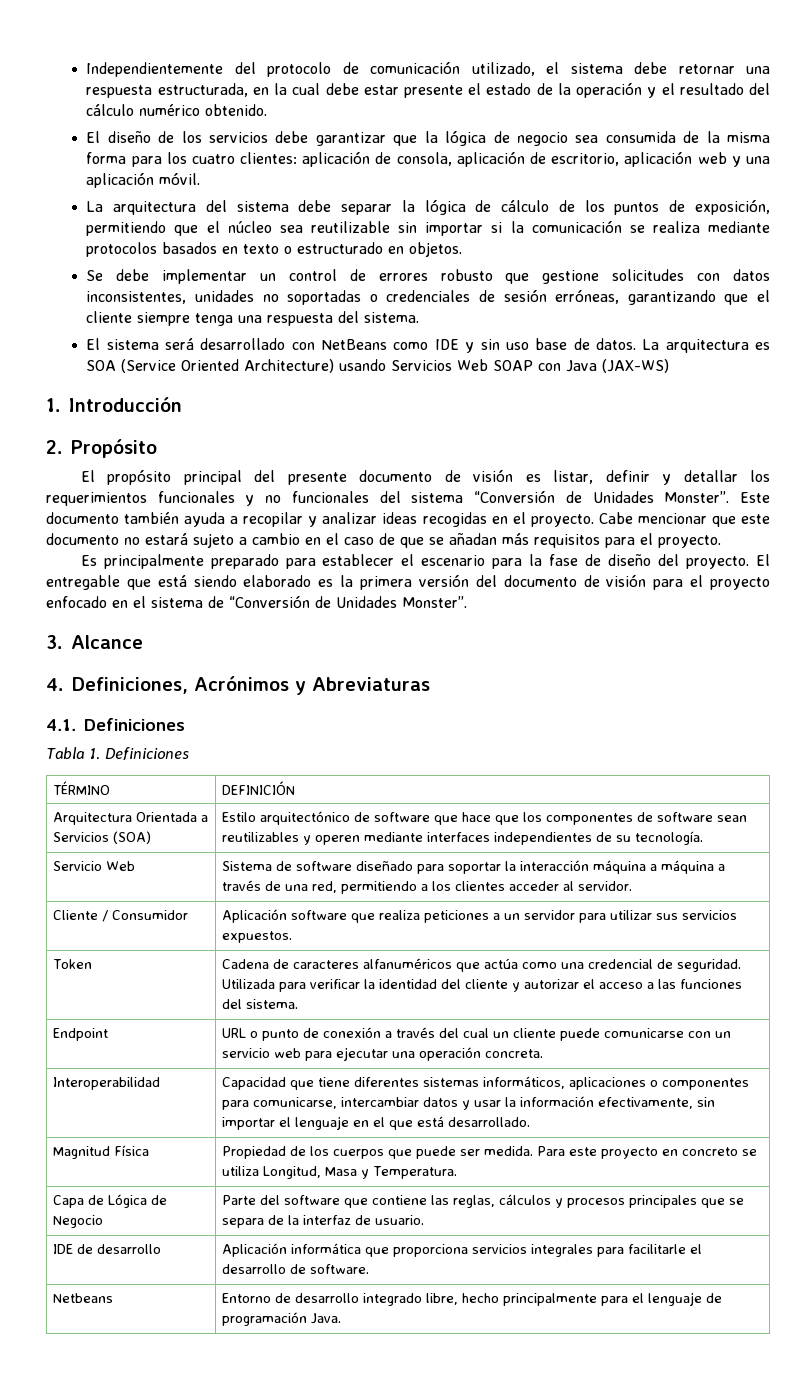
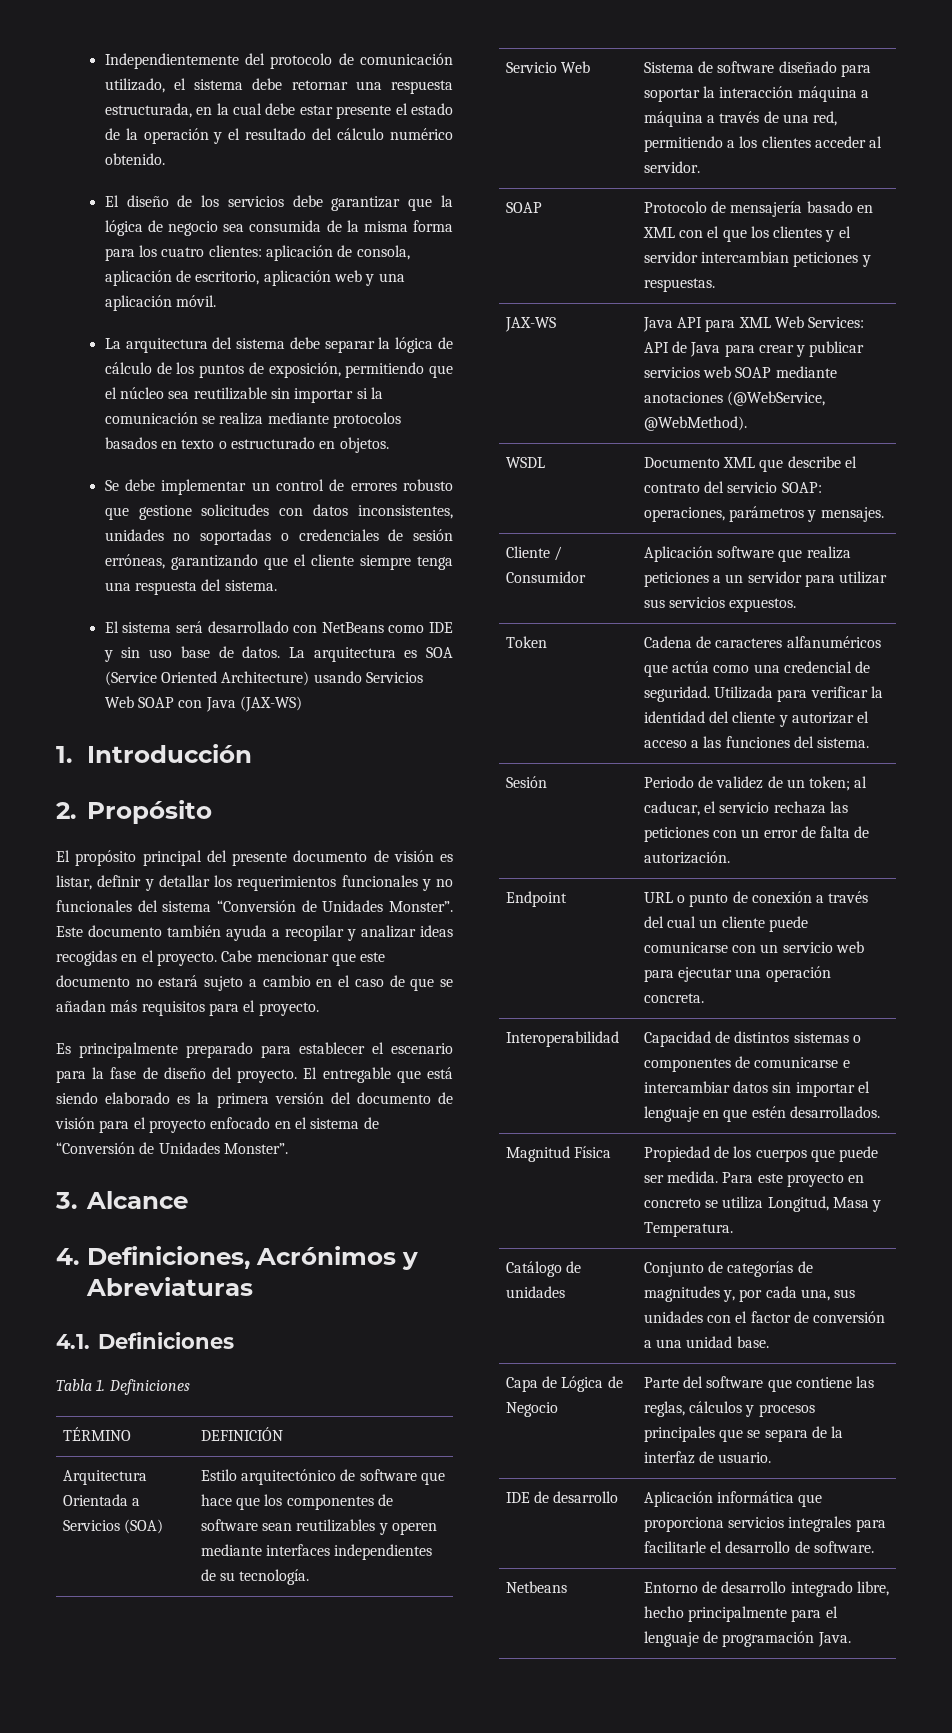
+ SOAP | Protocolo de mensajería basado en XML con el que los clientes y el servidor intercambian peticiones y respuestas.
+ JAX-WS | Java API para XML Web Services: API de Java para crear y publicar servicios web SOAP mediante anotaciones (@WebService, @WebMethod).
+ WSDL | Documento XML que describe el contrato del servicio SOAP: operaciones, parámetros y mensajes.
+ Sesión | Periodo de validez de un token; al caducar, el servicio rechaza las peticiones con un error de falta de autorización.
- Interoperabilidad | Capacidad que tiene diferentes sistemas informáticos, aplicaciones o componentes para comunicarse, intercambiar datos y usar la información efectivamente, sin importar el lenguaje en el que está desarrollado.
+ Interoperabilidad | Capacidad de distintos sistemas o componentes de comunicarse e intercambiar datos sin importar el lenguaje en que estén desarrollados.
+ Catálogo de unidades | Conjunto de categorías de magnitudes y, por cada una, sus unidades con el factor de conversión a una unidad base.

